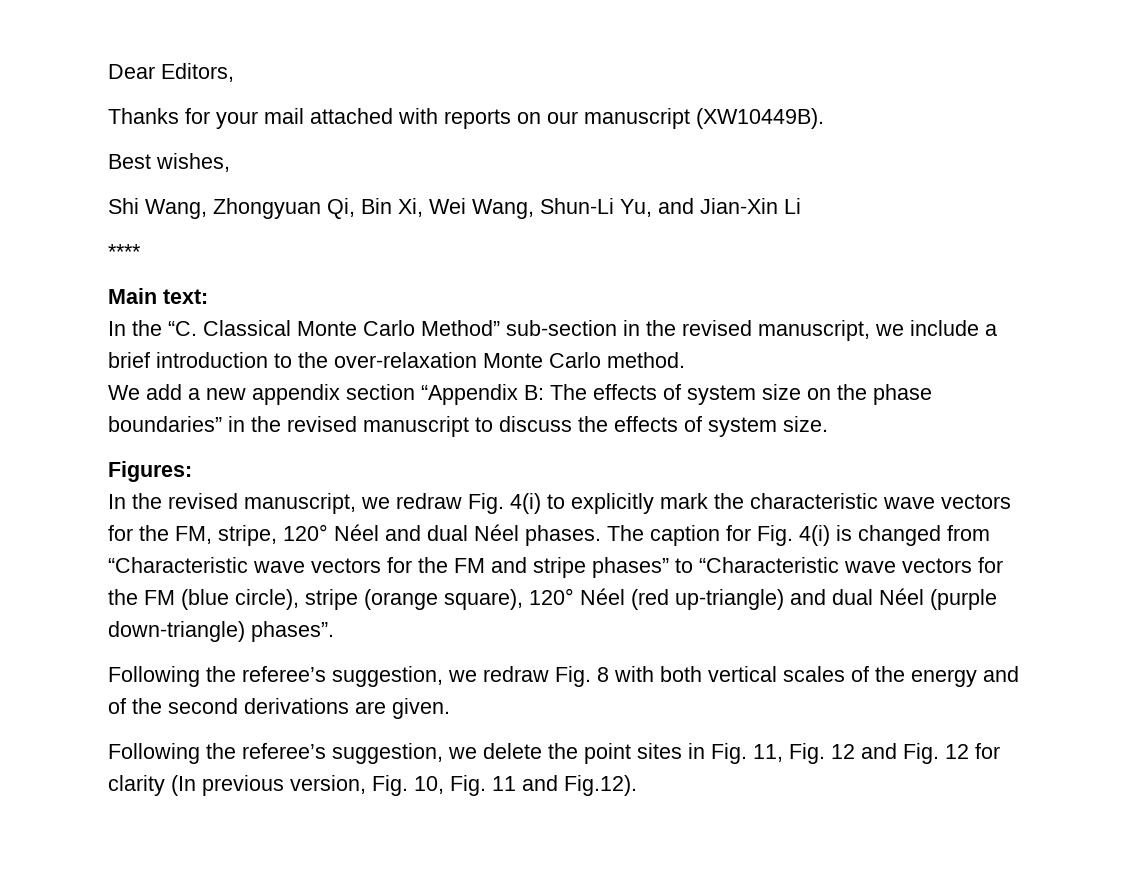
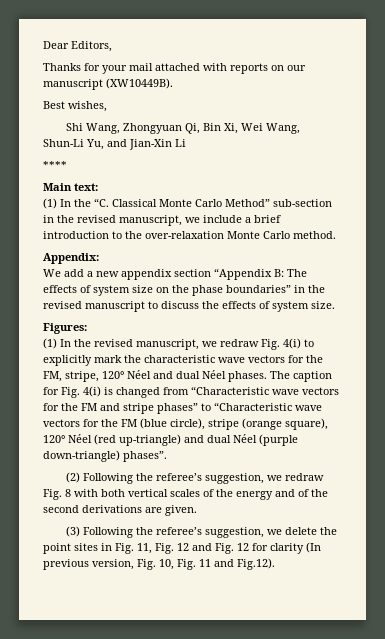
- In the “C. Classical Monte Carlo Method” sub-section in the revised manuscript, we include a brief introduction to the over-relaxation Monte Carlo method.
+ (1) In the “C. Classical Monte Carlo Method” sub-section in the revised manuscript, we include a brief introduction to the over-relaxation Monte Carlo method.
+ Appendix:
- In the revised manuscript, we redraw Fig. 4(i) to explicitly mark the characteristic wave vectors for the FM, stripe, 120° Néel and dual Néel phases.
+ (1) In the revised manuscript, we redraw Fig. 4(i) to explicitly mark the characteristic wave vectors for the FM, stripe, 120° Néel and dual Néel phases.
- Following the referee’s suggestion, we redraw Fig. 8 with both vertical scales of the energy and of the second derivations are given.
+ (2) Following the referee’s suggestion, we redraw Fig. 8 with both vertical scales of the energy and of the second derivations are given.
- Following the referee’s suggestion, we delete the point sites in Fig. 11, Fig. 12 and Fig. 12 for clarity (In previous version, Fig. 10, Fig. 11 and Fig.12).
+ (3) Following the referee’s suggestion, we delete the point sites in Fig. 11, Fig. 12 and Fig. 12 for clarity (In previous version, Fig. 10, Fig. 11 and Fig.12).

